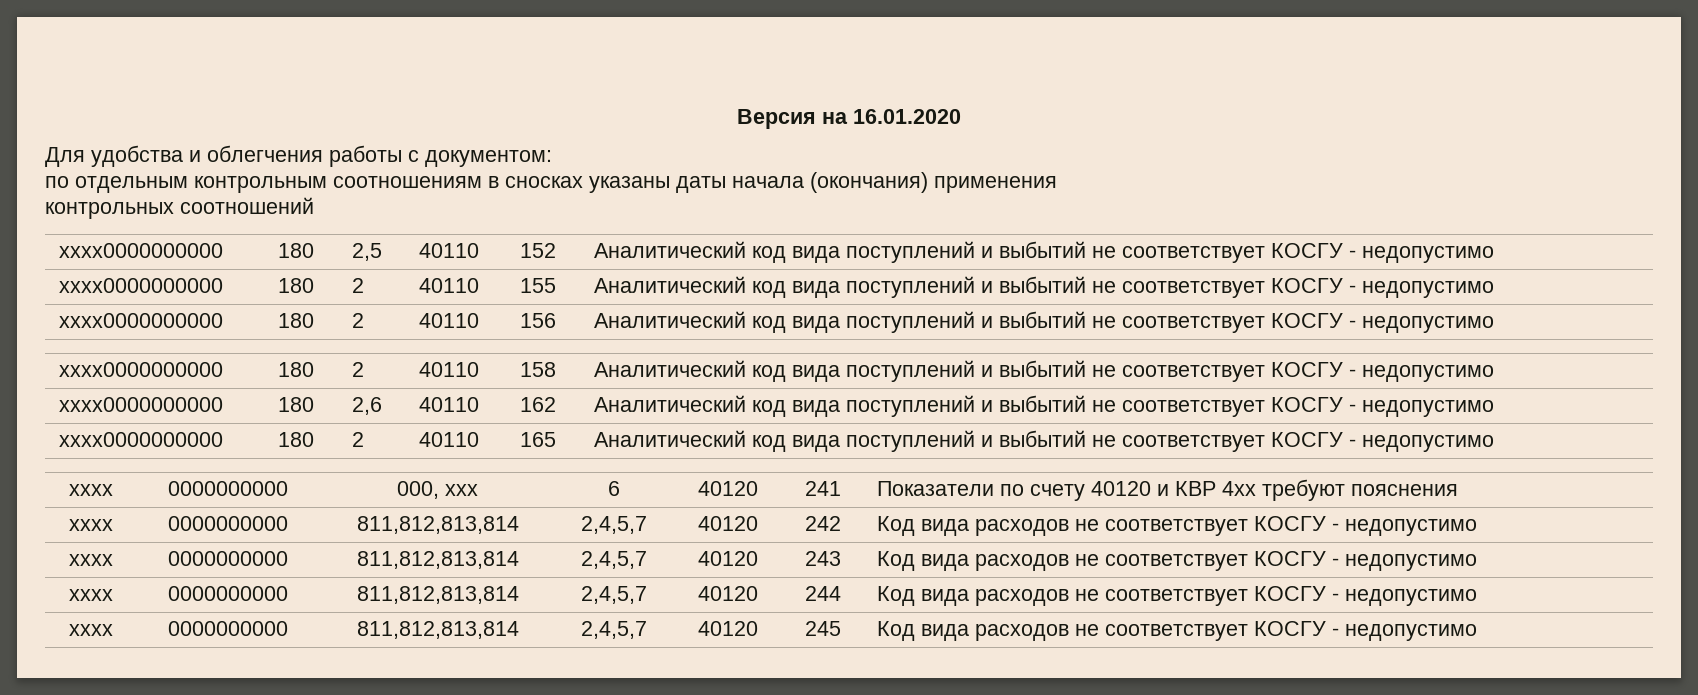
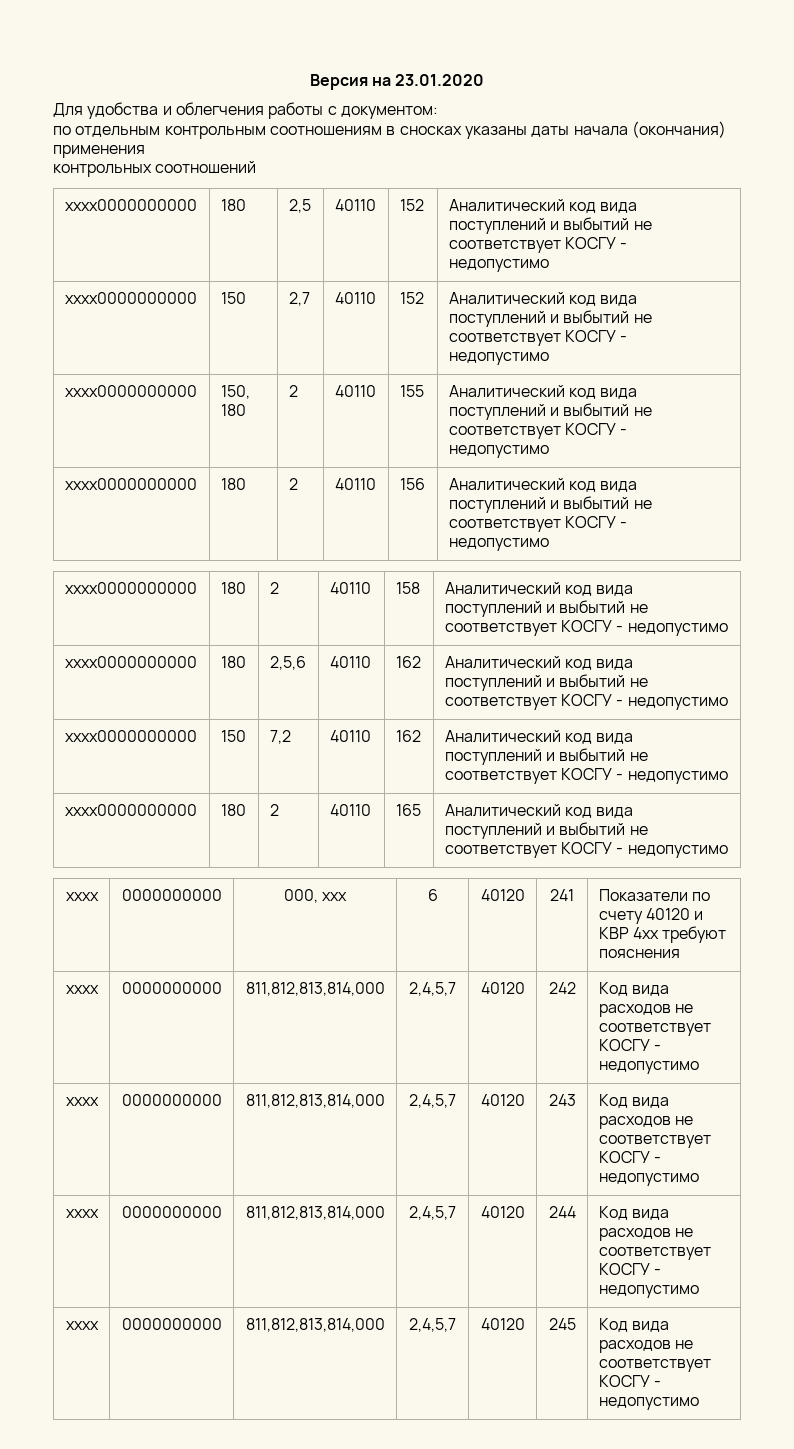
- Версия на 16.01.2020
+ Версия на 23.01.2020
- хххх0000000000 | 180 | 2 | 40110 | 155 | Аналитический код вида поступлений и выбытий не соответствует КОСГУ - недопустимо
+ хххх0000000000 | 150 | 2,7 | 40110 | 152 | Аналитический код вида поступлений и выбытий не соответствует КОСГУ - недопустимо
+ хххх0000000000 | 150, 180 | 2 | 40110 | 155 | Аналитический код вида поступлений и выбытий не соответствует КОСГУ - недопустимо
- хххх0000000000 | 180 | 2,6 | 40110 | 162 | Аналитический код вида поступлений и выбытий не соответствует КОСГУ - недопустимо
+ хххх0000000000 | 180 | 2,5,6 | 40110 | 162 | Аналитический код вида поступлений и выбытий не соответствует КОСГУ - недопустимо
+ хххх0000000000 | 150 | 7,2 | 40110 | 162 | Аналитический код вида поступлений и выбытий не соответствует КОСГУ - недопустимо
- хххх | 0000000000 | 811,812,813,814 | 2,4,5,7 | 40120 | 242 | Код вида расходов не соответствует КОСГУ - недопустимо
+ хххх | 0000000000 | 811,812,813,814,000 | 2,4,5,7 | 40120 | 242 | Код вида расходов не соответствует КОСГУ - недопустимо
- хххх | 0000000000 | 811,812,813,814 | 2,4,5,7 | 40120 | 243 | Код вида расходов не соответствует КОСГУ - недопустимо
+ хххх | 0000000000 | 811,812,813,814,000 | 2,4,5,7 | 40120 | 243 | Код вида расходов не соответствует КОСГУ - недопустимо
- хххх | 0000000000 | 811,812,813,814 | 2,4,5,7 | 40120 | 244 | Код вида расходов не соответствует КОСГУ - недопустимо
+ хххх | 0000000000 | 811,812,813,814,000 | 2,4,5,7 | 40120 | 244 | Код вида расходов не соответствует КОСГУ - недопустимо
- хххх | 0000000000 | 811,812,813,814 | 2,4,5,7 | 40120 | 245 | Код вида расходов не соответствует КОСГУ - недопустимо
+ хххх | 0000000000 | 811,812,813,814,000 | 2,4,5,7 | 40120 | 245 | Код вида расходов не соответствует КОСГУ - недопустимо

